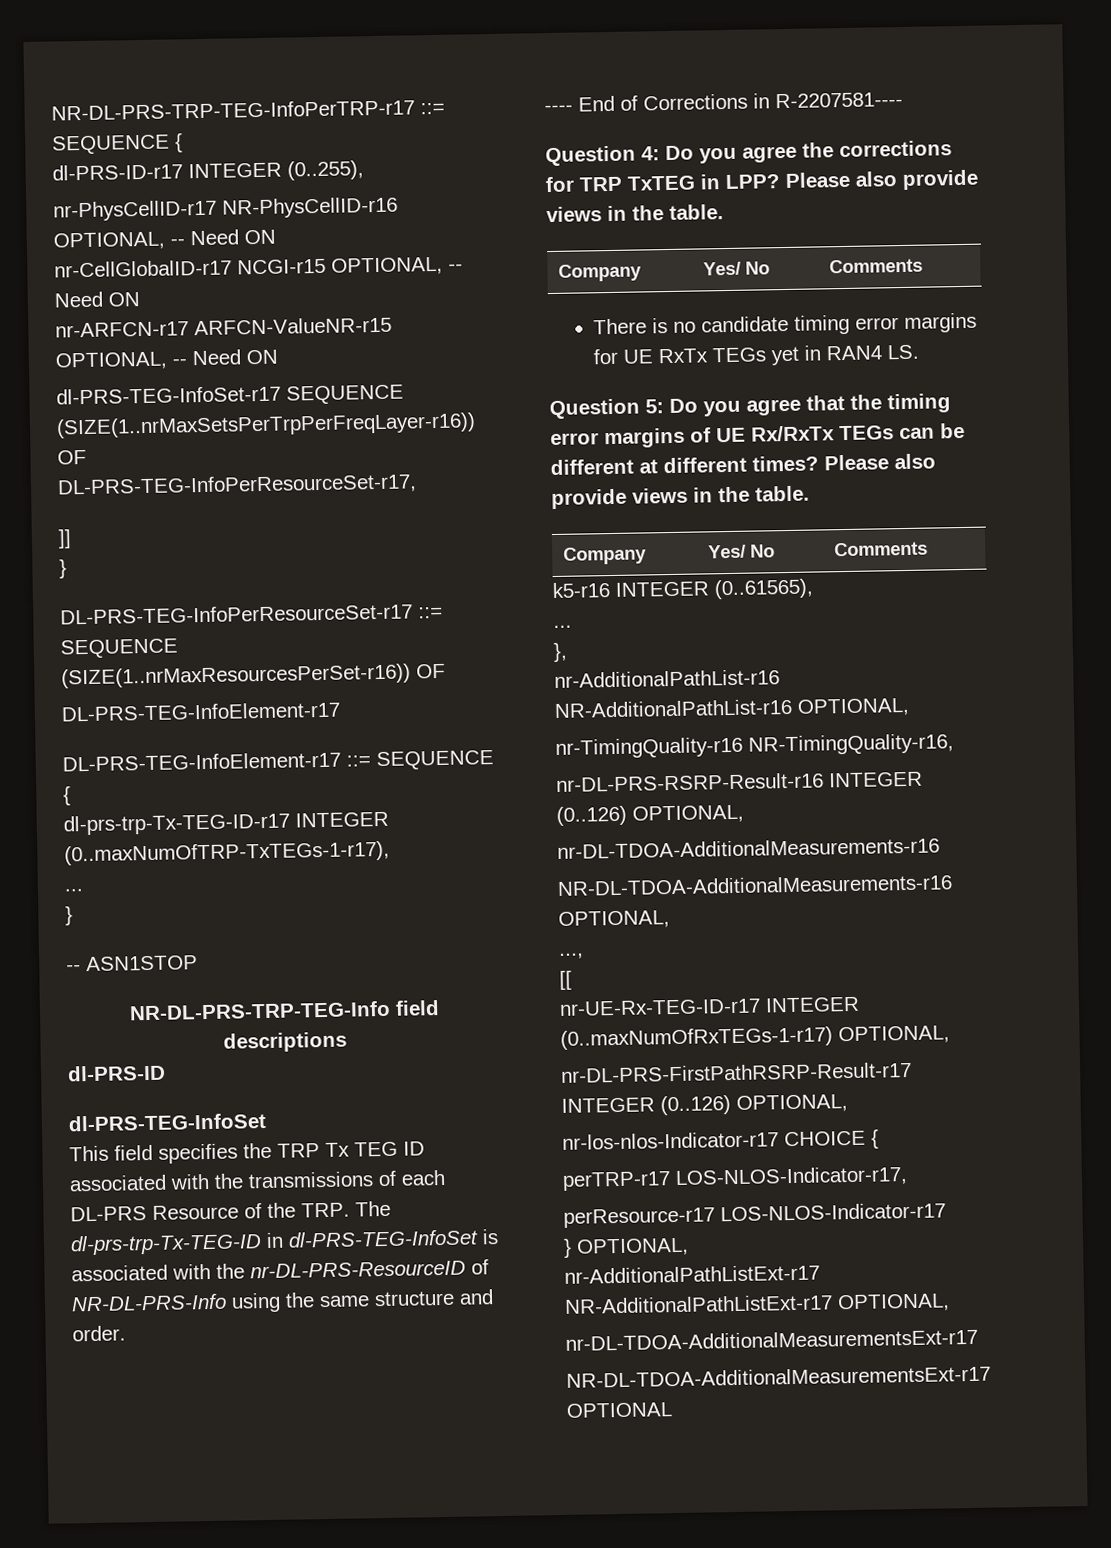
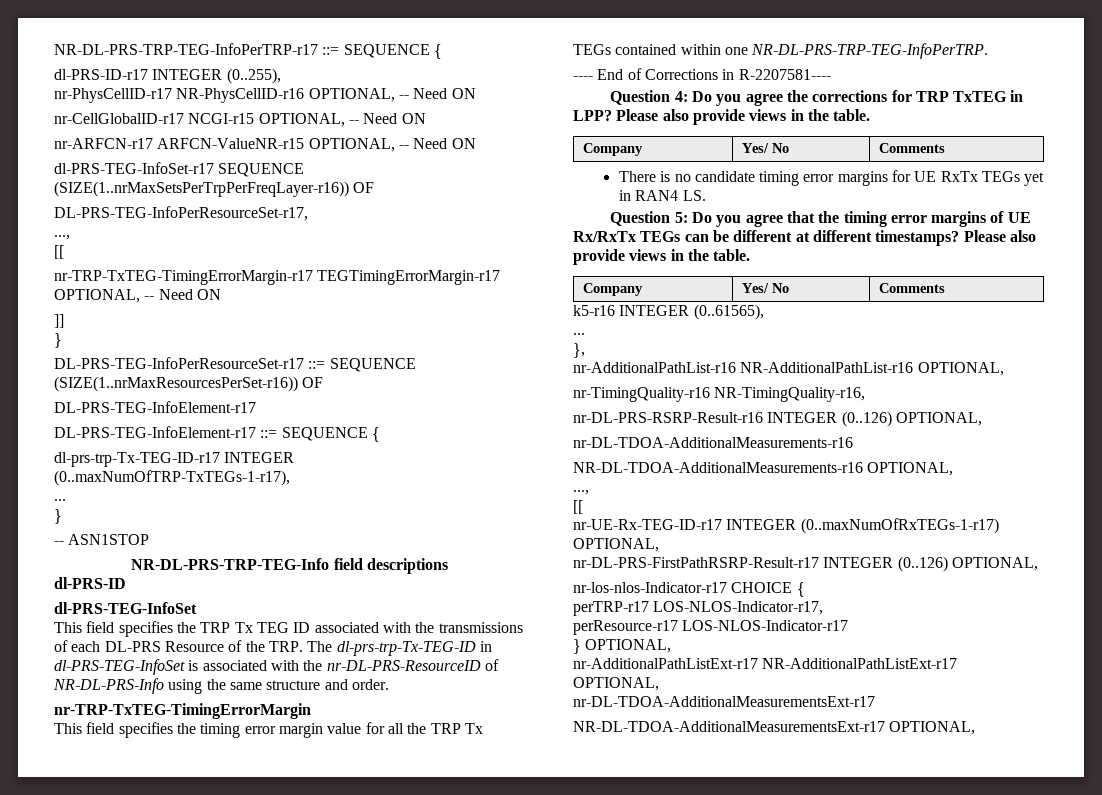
  DL-PRS-TEG-InfoPerResourceSet-r17,
+ ...,
+ [[
+ nr-TRP-TxTEG-TimingErrorMargin-r17 TEGTimingErrorMargin-r17 OPTIONAL, -- Need ON
+ nr-TRP-TxTEG-TimingErrorMargin
+ This field specifies the timing error margin value for all the TRP Tx TEGs contained within one NR-DL-PRS-TRP-TEG-InfoPerTRP.
- Question 5: Do you agree that the timing error margins of UE Rx/RxTx TEGs can be different at different times?
+ Question 5: Do you agree that the timing error margins of UE Rx/RxTx TEGs can be different at different timestamps?
- NR-DL-TDOA-AdditionalMeasurementsExt-r17 OPTIONAL
+ NR-DL-TDOA-AdditionalMeasurementsExt-r17 OPTIONAL,

